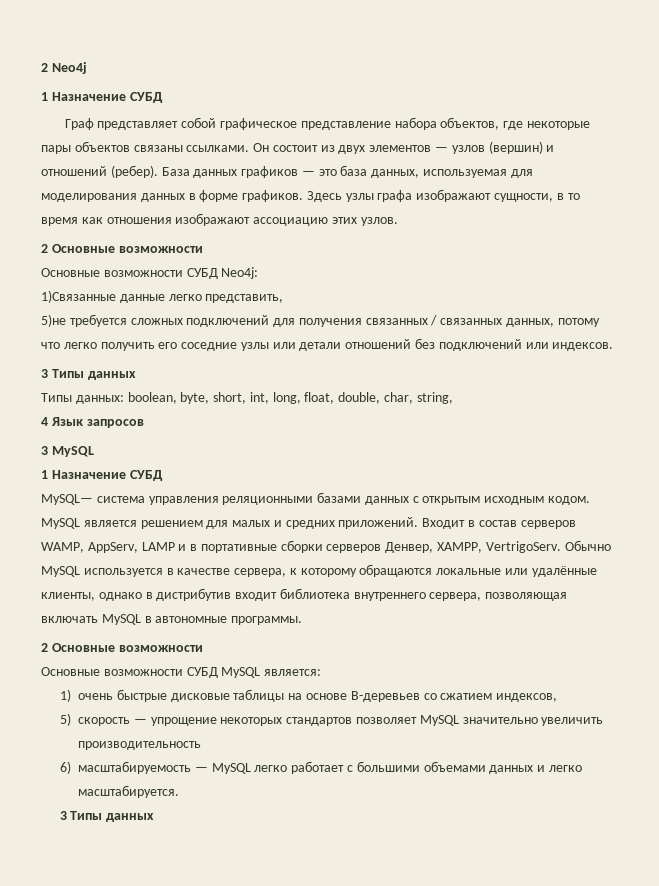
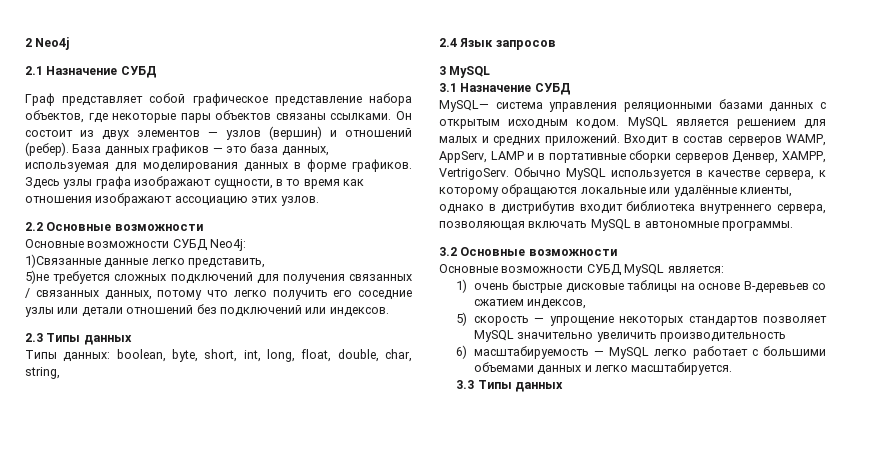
  2 Neo4j
- 1 Назначение СУБД
+ 2.1 Назначение СУБД
  Здесь узлы графа изображают сущности, в то время как отношения изображают ассоциацию этих узлов.
- 2 Основные возможности
+ 2.2 Основные возможности
  5)не требуется сложных подключений для получения связанных / связанных данных, потому что легко получить его соседние узлы или детали отношений без подключений или индексов.
- 3 Типы данных
+ 2.3 Типы данных
- 4 Язык запросов
+ 2.4 Язык запросов
  3 MySQL
- 1 Назначение СУБД
+ 3.1 Назначение СУБД
  Обычно MySQL используется в качестве сервера, к которому обращаются локальные или удалённые клиенты, однако в дистрибутив входит библиотека внутреннего сервера, позволяющая включать MySQL в автономные программы.
- 2 Основные возможности
+ 3.2 Основные возможности
  6) масштабируемость — MySQL легко работает с большими объемами данных и легко масштабируется.
- 3 Типы данных
+ 3.3 Типы данных

